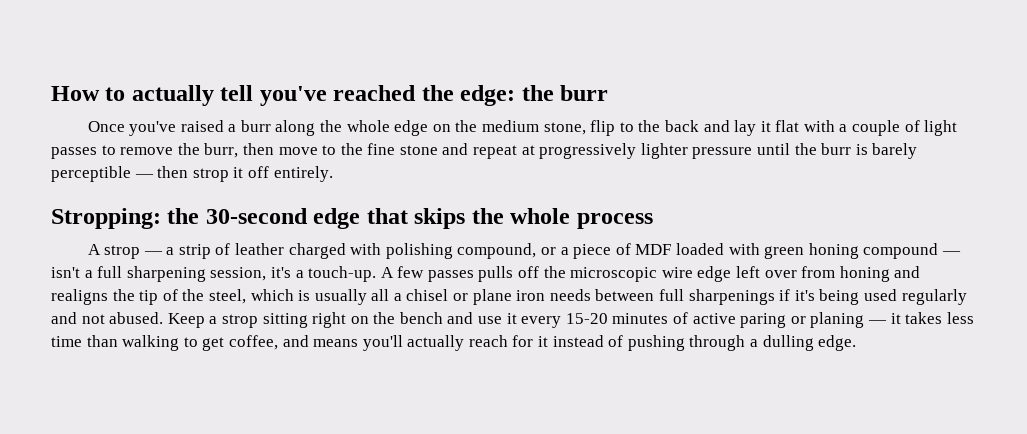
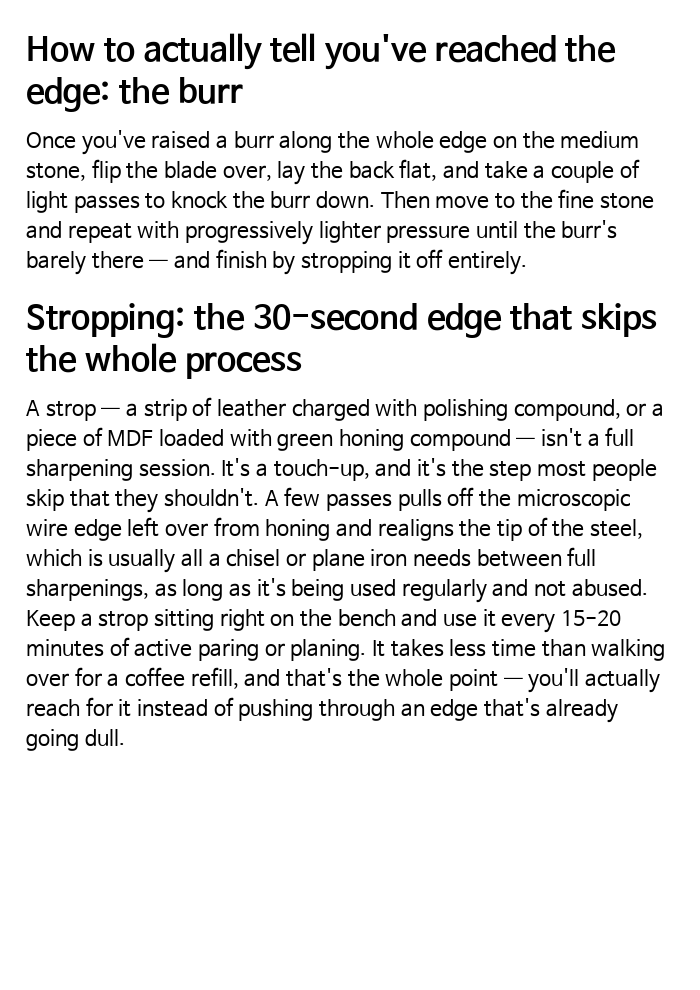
- Once you've raised a burr along the whole edge on the medium stone, flip to the back and lay it flat with a couple of light passes to remove the burr, then move to the fine stone and repeat at progressively lighter pressure until the burr is barely perceptible — then strop it off entirely.
+ Once you've raised a burr along the whole edge on the medium stone, flip the blade over, lay the back flat, and take a couple of light passes to knock the burr down. Then move to the fine stone and repeat with progressively lighter pressure until the burr's barely there — and finish by stropping it off entirely.
- A strop — a strip of leather charged with polishing compound, or a piece of MDF loaded with green honing compound — isn't a full sharpening session, it's a touch-up.
+ A strop — a strip of leather charged with polishing compound, or a piece of MDF loaded with green honing compound — isn't a full sharpening session. It's a touch-up, and it's the step most people skip that they shouldn't.
- A few passes pulls off the microscopic wire edge left over from honing and realigns the tip of the steel, which is usually all a chisel or plane iron needs between full sharpenings if it's being used regularly and not abused.
+ A few passes pulls off the microscopic wire edge left over from honing and realigns the tip of the steel, which is usually all a chisel or plane iron needs between full sharpenings, as long as it's being used regularly and not abused.
- Keep a strop sitting right on the bench and use it every 15-20 minutes of active paring or planing — it takes less time than walking to get coffee, and means you'll actually reach for it instead of pushing through a dulling edge.
+ Keep a strop sitting right on the bench and use it every 15-20 minutes of active paring or planing. It takes less time than walking over for a coffee refill, and that's the whole point — you'll actually reach for it instead of pushing through an edge that's already going dull.

